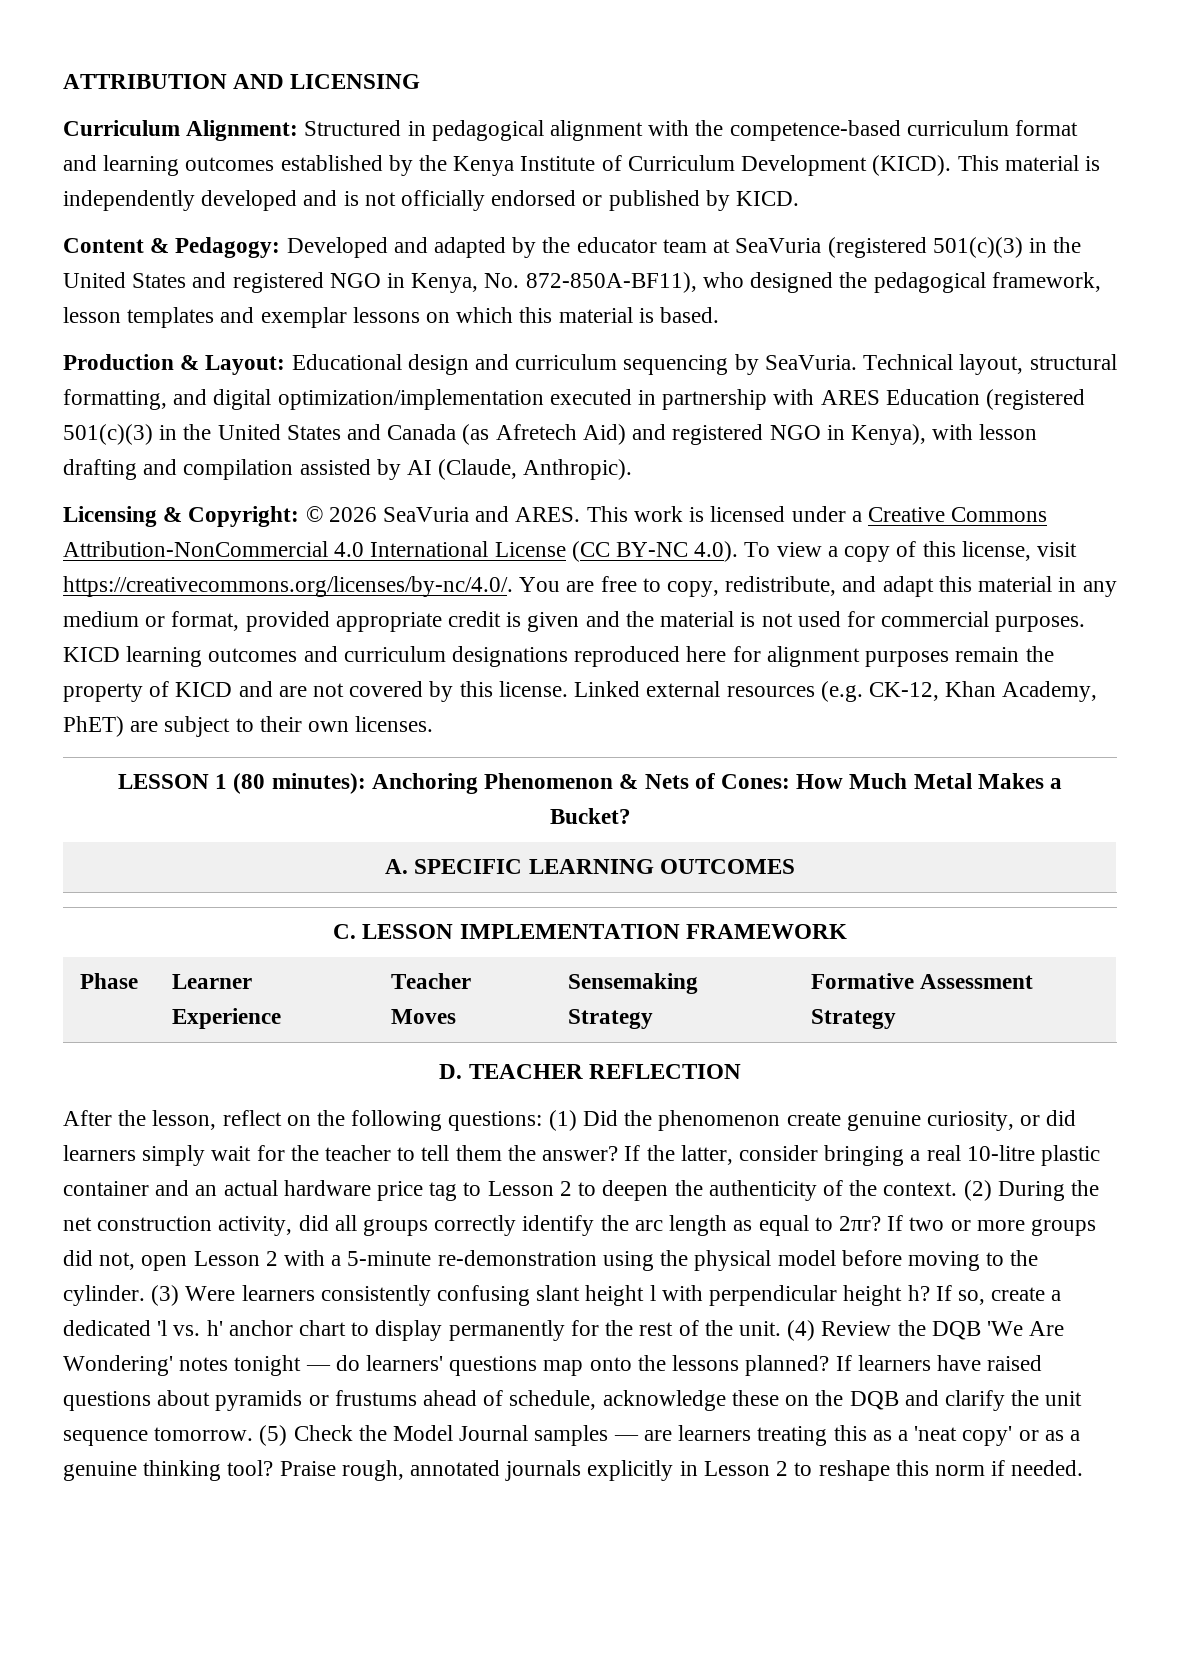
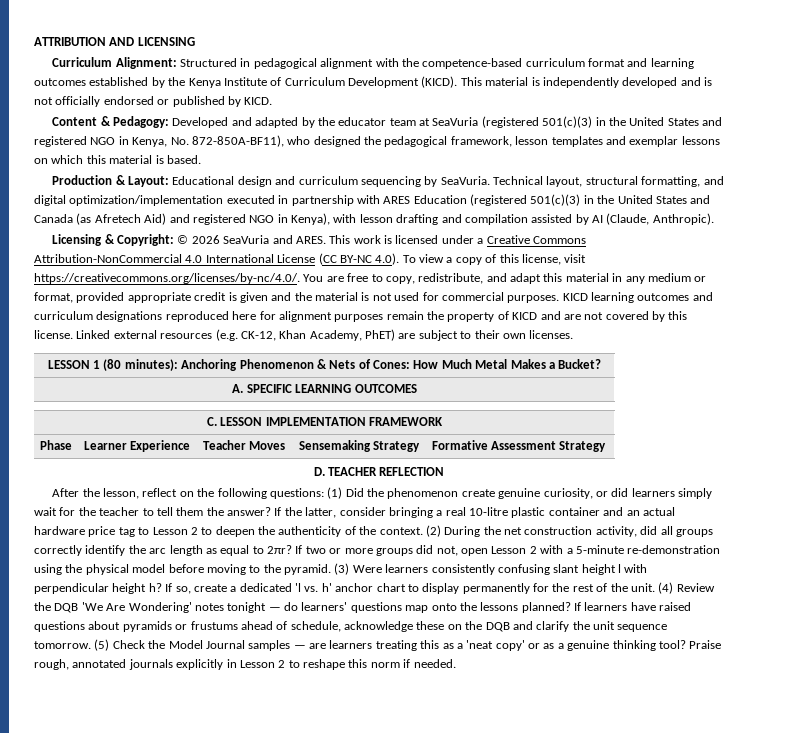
- If two or more groups did not, open Lesson 2 with a 5-minute re-demonstration using the physical model before moving to the cylinder.
+ If two or more groups did not, open Lesson 2 with a 5-minute re-demonstration using the physical model before moving to the pyramid.

